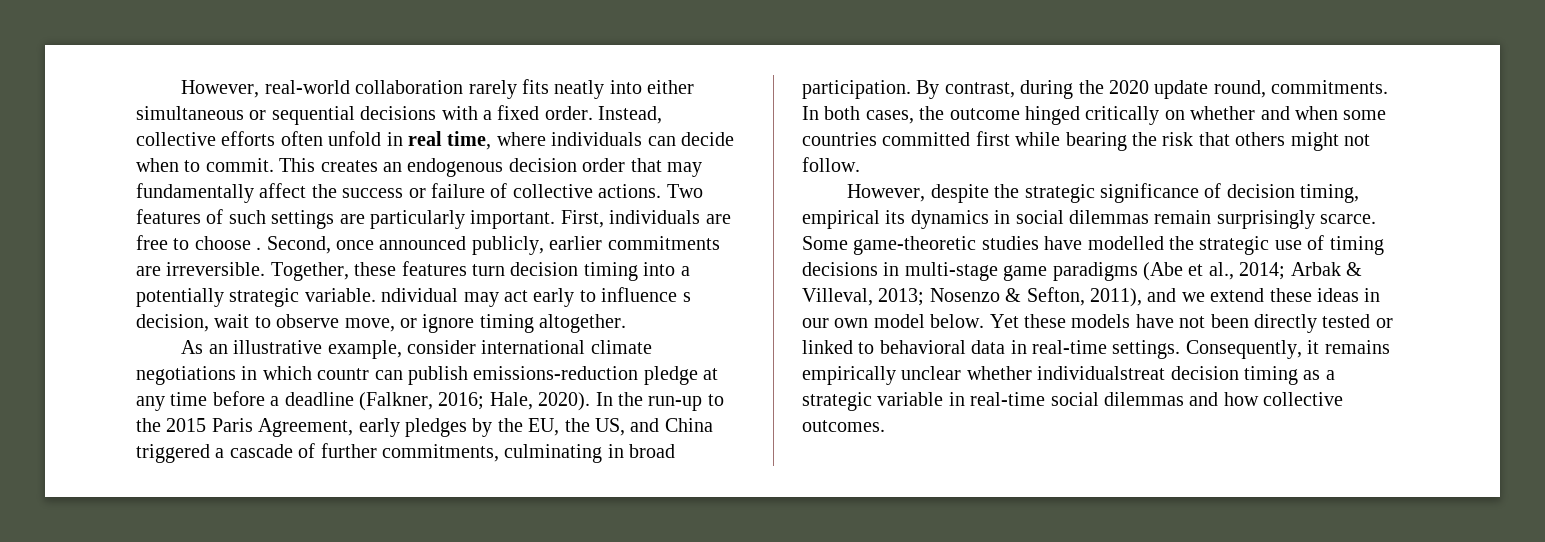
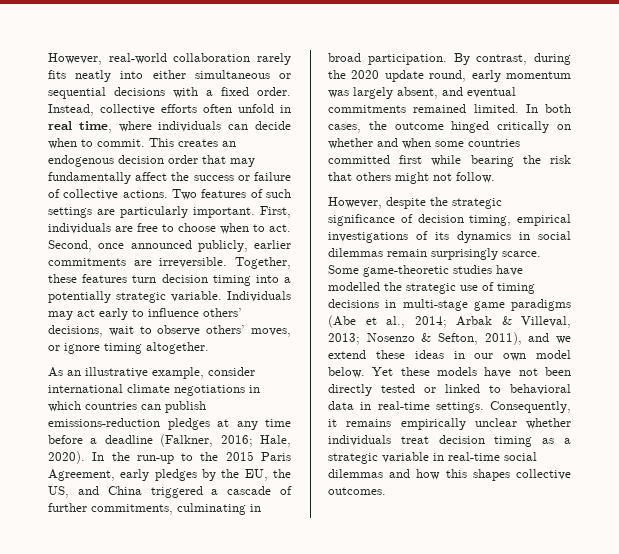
- First, individuals are free to choose .
+ First, individuals are free to choose when to act.
- Together, these features turn decision timing into a potentially strategic variable. ndividual may act early to influence s decision, wait to observe move, or ignore timing altogether.
+ Together, these features turn decision timing into a potentially strategic variable. Individuals may act early to influence others’ decisions, wait to observe others’ moves, or ignore timing altogether.
- As an illustrative example, consider international climate negotiations in which countr can publish emissions-reduction pledge at any time before a deadline (Falkner, 2016; Hale, 2020).
+ As an illustrative example, consider international climate negotiations in which countries can publish emissions-reduction pledges at any time before a deadline (Falkner, 2016; Hale, 2020).
- By contrast, during the 2020 update round, commitments.
+ By contrast, during the 2020 update round, early momentum was largely absent, and eventual commitments remained limited.
- However, despite the strategic significance of decision timing, empirical its dynamics in social dilemmas remain surprisingly scarce.
+ However, despite the strategic significance of decision timing, empirical investigations of its dynamics in social dilemmas remain surprisingly scarce.
- Consequently, it remains empirically unclear whether individualstreat decision timing as a strategic variable in real-time social dilemmas and how collective outcomes.
+ Consequently, it remains empirically unclear whether individuals treat decision timing as a strategic variable in real-time social dilemmas and how this shapes collective outcomes.

